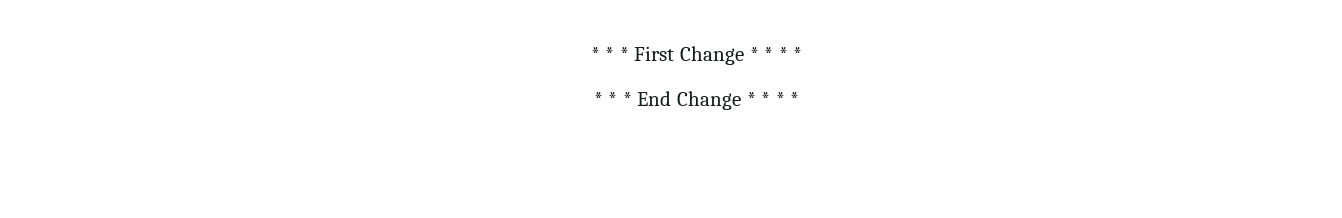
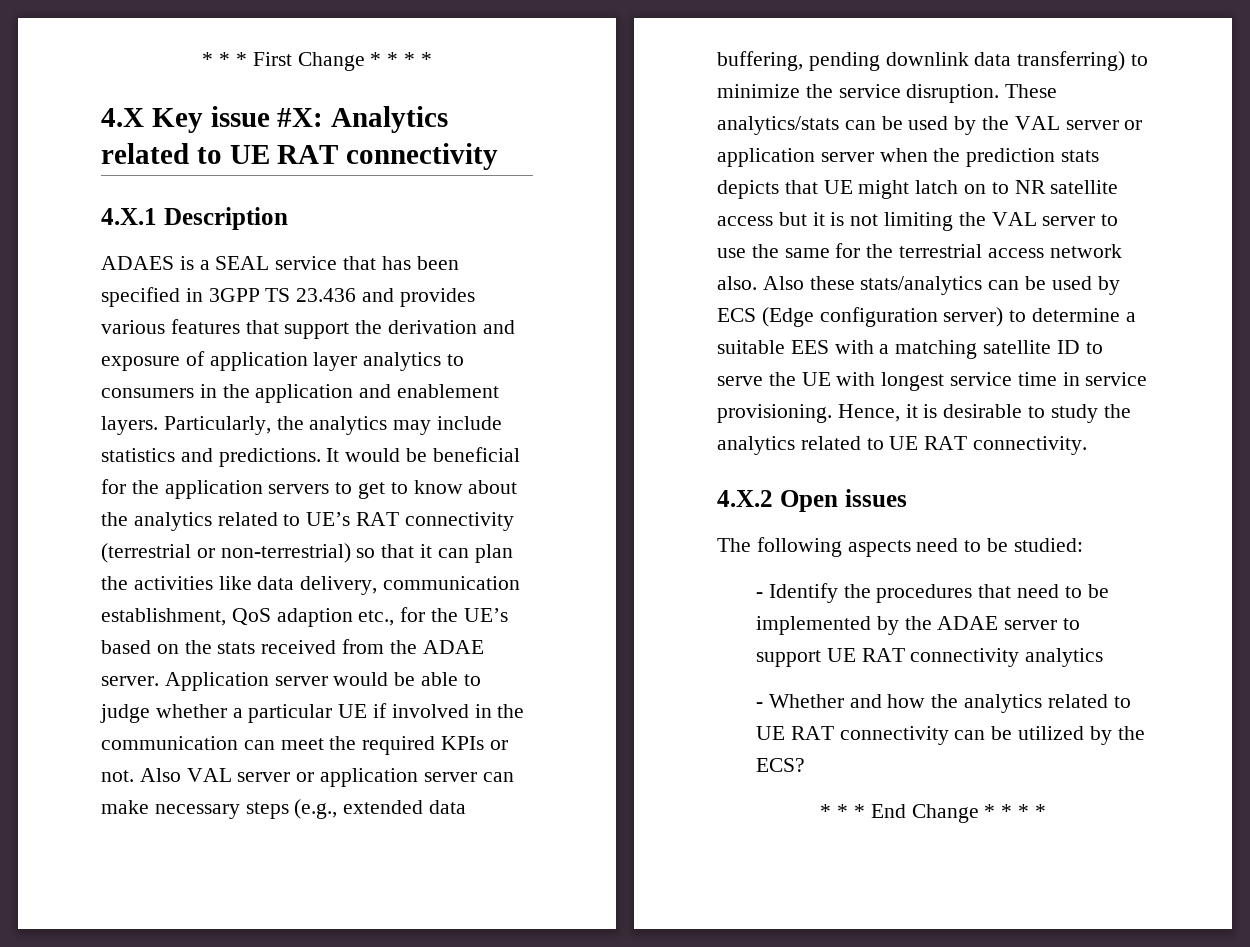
+ 4.X Key issue #X: Analytics related to UE RAT connectivity
+ 4.X.1 Description
+ ADAES is a SEAL service that has been specified in 3GPP TS 23.436 and provides various features that support the derivation and exposure of application layer analytics to consumers in the application and enablement layers. Particularly, the analytics may include statistics and predictions. It would be beneficial for the application servers to get to know about the analytics related to UE’s RAT connectivity (terrestrial or non-terrestrial) so that it can plan the activities like data delivery, communication establishment, QoS adaption etc., for the UE’s based on the stats received from the ADAE server. Application server would be able to judge whether a particular UE if involved in the communication can meet the required KPIs or not. Also VAL server or application server can make necessary steps (e.g., extended data buffering, pending downlink data transferring) to minimize the service disruption. These analytics/stats can be used by the VAL server or application server when the prediction stats depicts that UE might latch on to NR satellite access but it is not limiting the VAL server to use the same for the terrestrial access network also. Also these stats/analytics can be used by ECS (Edge configuration server) to determine a suitable EES with a matching satellite ID to serve the UE with longest service time in service provisioning. Hence, it is desirable to study the analytics related to UE RAT connectivity.
+ 4.X.2 Open issues
+ The following aspects need to be studied:
+ - Identify the procedures that need to be implemented by the ADAE server to support UE RAT connectivity analytics
+ - Whether and how the analytics related to UE RAT connectivity can be utilized by the ECS?

